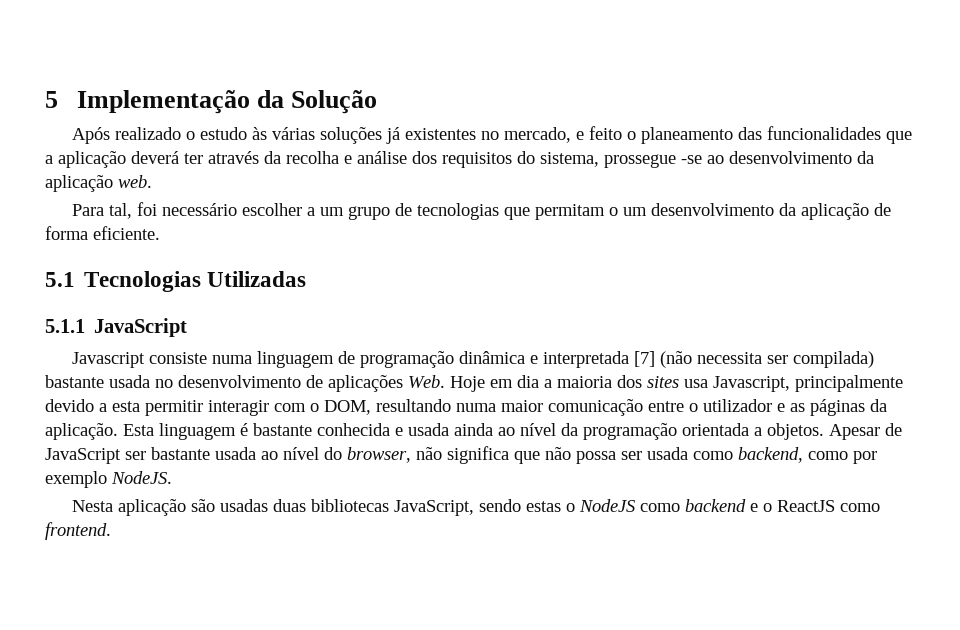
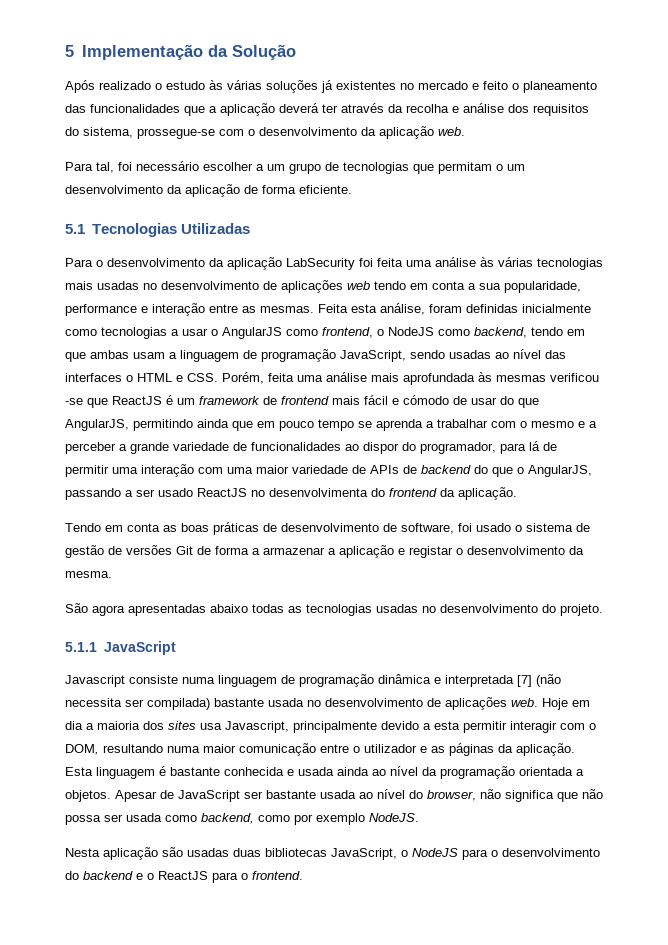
- Após realizado o estudo às várias soluções já existentes no mercado, e feito o planeamento das funcionalidades que a aplicação deverá ter através da recolha e análise dos requisitos do sistema, prossegue -se ao desenvolvimento da aplicação web.
+ Após realizado o estudo às várias soluções já existentes no mercado e feito o planeamento das funcionalidades que a aplicação deverá ter através da recolha e análise dos requisitos do sistema, prossegue-se com o desenvolvimento da aplicação web.
+ Para o desenvolvimento da aplicação LabSecurity foi feita uma análise às várias tecnologias mais usadas no desenvolvimento de aplicações web tendo em conta a sua popularidade, performance e interação entre as mesmas. Feita esta análise, foram definidas inicialmente como tecnologias a usar o AngularJS como frontend, o NodeJS como backend, tendo em que ambas usam a linguagem de programação JavaScript, sendo usadas ao nível das interfaces o HTML e CSS. Porém, feita uma análise mais aprofundada às mesmas verificou -se que ReactJS é um framework de frontend mais fácil e cómodo de usar do que AngularJS, permitindo ainda que em pouco tempo se aprenda a trabalhar com o mesmo e a perceber a grande variedade de funcionalidades ao dispor do programador, para lá de permitir uma interação com uma maior variedade de APIs de backend do que o AngularJS, passando a ser usado ReactJS no desenvolvimenta do frontend da aplicação.
+ Tendo em conta as boas práticas de desenvolvimento de software, foi usado o sistema de gestão de versões Git de forma a armazenar a aplicação e registar o desenvolvimento da mesma.
+ São agora apresentadas abaixo todas as tecnologias usadas no desenvolvimento do projeto.
- Javascript consiste numa linguagem de programação dinâmica e interpretada [7] (não necessita ser compilada) bastante usada no desenvolvimento de aplicações Web. Hoje em dia a maioria dos sites usa Javascript, principalmente devido a esta permitir interagir com o DOM, resultando numa maior comunicação entre o utilizador e as páginas da aplicação.
+ Javascript consiste numa linguagem de programação dinâmica e interpretada [7] (não necessita ser compilada) bastante usada no desenvolvimento de aplicações web. Hoje em dia a maioria dos sites usa Javascript, principalmente devido a esta permitir interagir com o DOM, resultando numa maior comunicação entre o utilizador e as páginas da aplicação.
- Nesta aplicação são usadas duas bibliotecas JavaScript, sendo estas o NodeJS como backend e o ReactJS como frontend.
+ Nesta aplicação são usadas duas bibliotecas JavaScript, o NodeJS para o desenvolvimento do backend e o ReactJS para o frontend.

